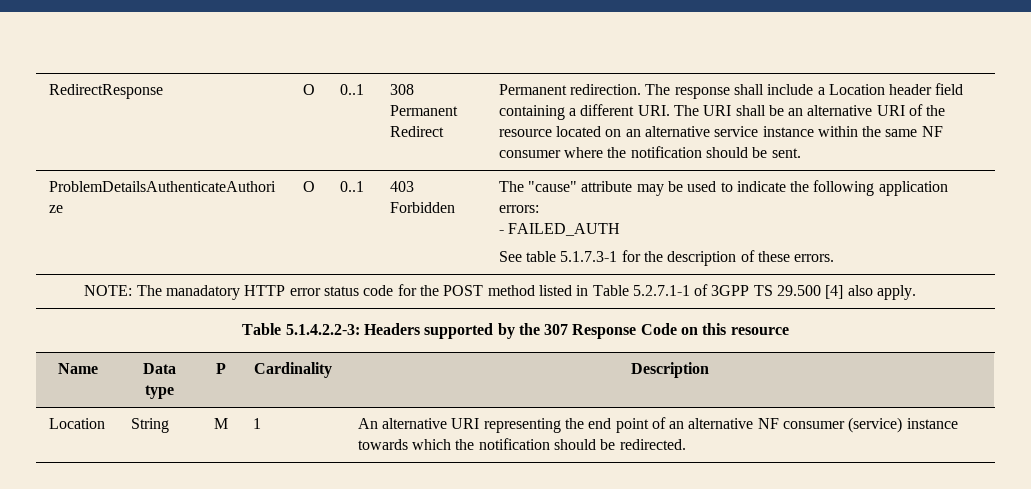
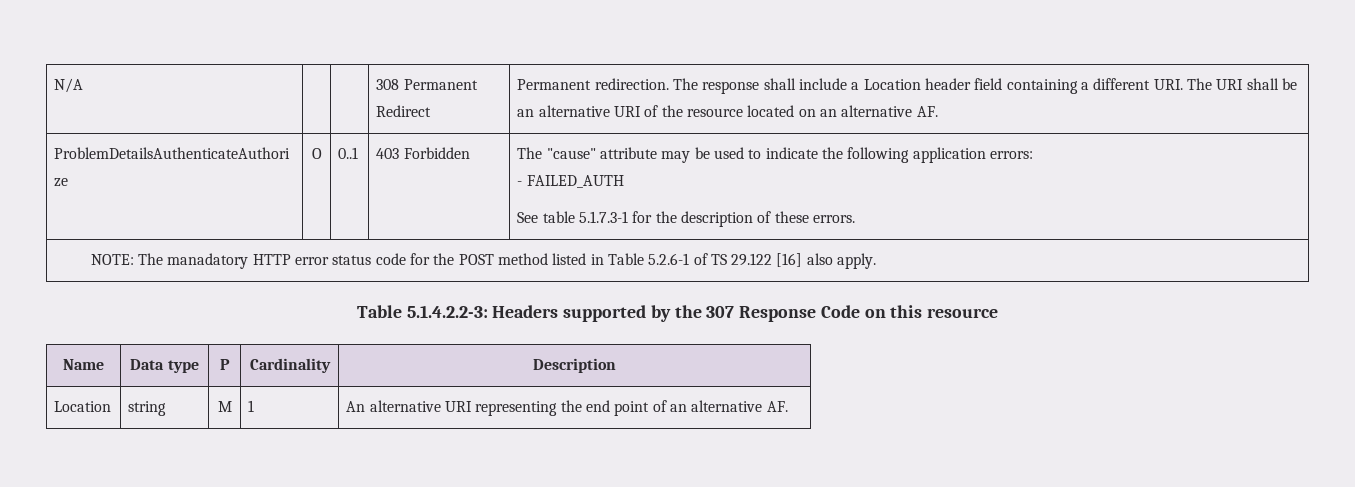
- RedirectResponse | O | 0..1
+ N/A
- The response shall include a Location header field containing a different URI. The URI shall be an alternative URI of the resource located on an alternative service instance within the same NF consumer where the notification should be sent.
+ The response shall include a Location header field containing a different URI. The URI shall be an alternative URI of the resource located on an alternative AF.
- NOTE: The manadatory HTTP error status code for the POST method listed in Table 5.2.7.1-1 of 3GPP TS 29.500 [4] also apply.
+ NOTE: The manadatory HTTP error status code for the POST method listed in Table 5.2.6-1 of TS 29.122 [16] also apply.
- Location | String | M | 1 | An alternative URI representing the end point of an alternative NF consumer (service) instance towards which the notification should be redirected.
+ Location | string | M | 1 | An alternative URI representing the end point of an alternative AF.

